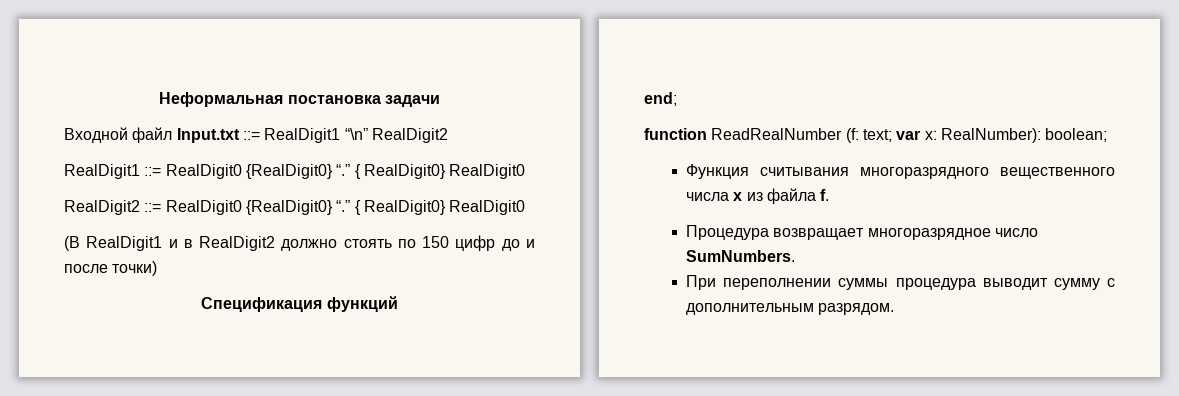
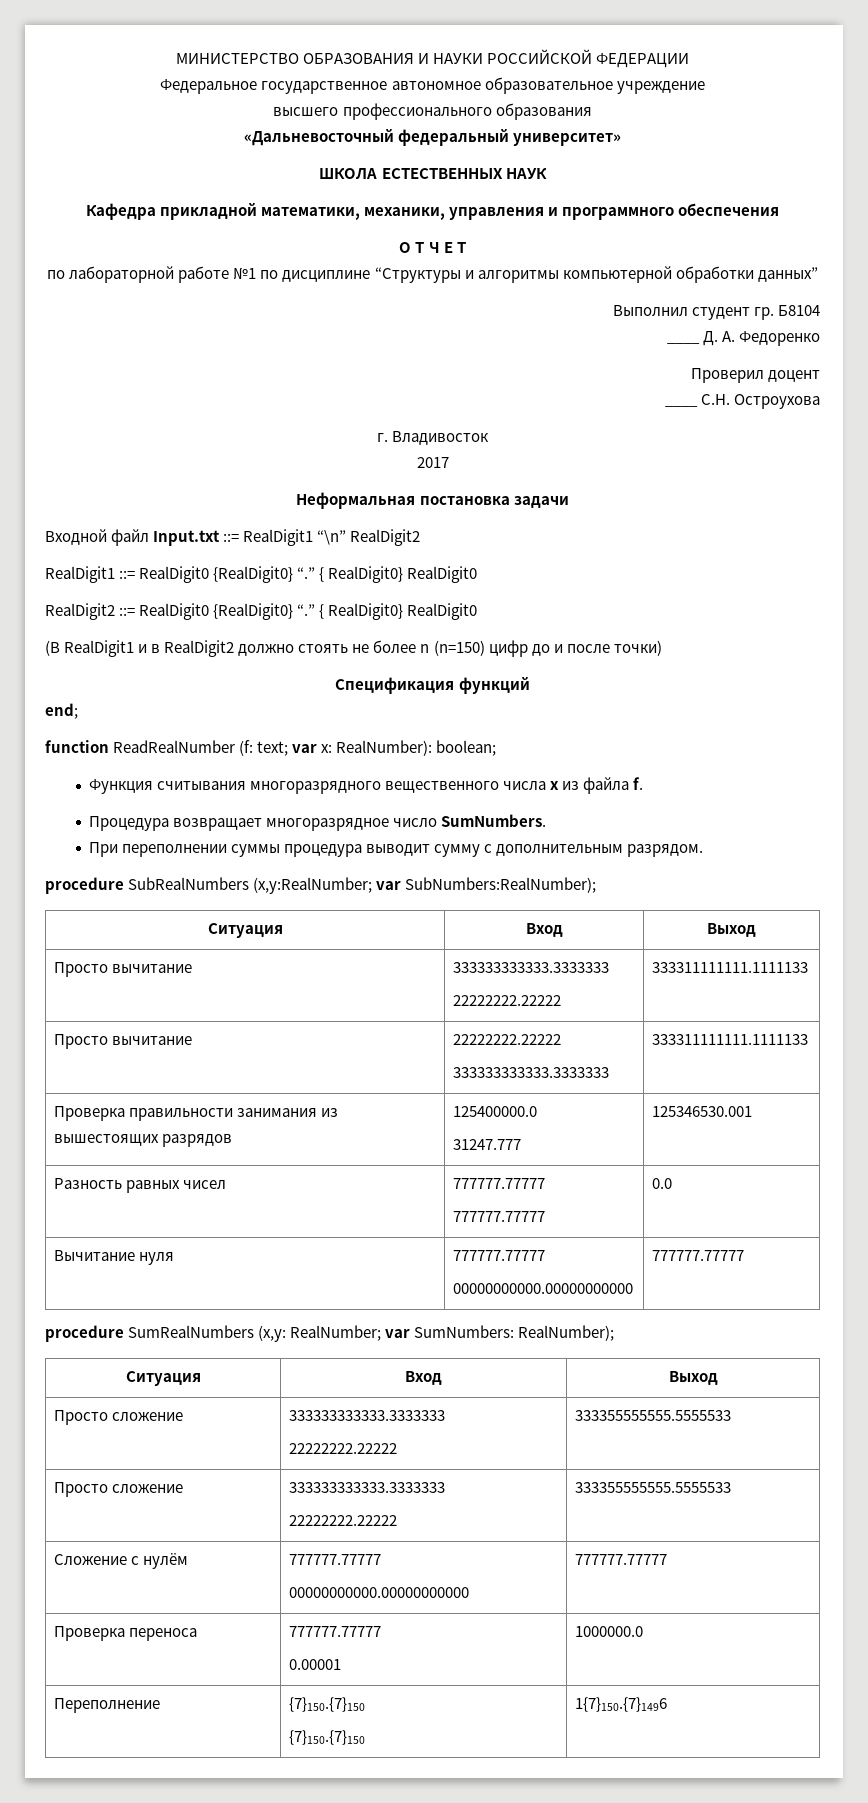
+ МИНИСТЕРСТВО ОБРАЗОВАНИЯ И НАУКИ РОССИЙСКОЙ ФЕДЕРАЦИИ
+ Федеральное государственное автономное образовательное учреждение
+ высшего профессионального образования
+ «Дальневосточный федеральный университет»
+ ШКОЛА ЕСТЕСТВЕННЫХ НАУК
+ Кафедра прикладной математики, механики, управления и программного обеспечения
+ О Т Ч Е Т
+ по лабораторной работе №1 по дисциплине “Структуры и алгоритмы компьютерной обработки данных”
+ Выполнил студент гр. Б8104
+ ____ Д. А. Федоренко
+ Проверил доцент
+ ____ С.Н. Остроухова
+ г. Владивосток
+ 2017
- (В RealDigit1 и в RealDigit2 должно стоять по 150 цифр до и после точки)
+ (В RealDigit1 и в RealDigit2 должно стоять не более n (n=150) цифр до и после точки)
+ procedure SubRealNumbers (x,y:RealNumber; var SubNumbers:RealNumber);
+ Ситуация | Вход | Выход
+ Просто вычитание | 333333333333.3333333
+ 22222222.22222 | 333311111111.1111133
+ Просто вычитание | 22222222.22222
+ 333333333333.3333333 | 333311111111.1111133
+ Проверка правильности занимания из вышестоящих разрядов | 125400000.0
+ 31247.777 | 125346530.001
+ Разность равных чисел | 777777.77777
+ 777777.77777 | 0.0
+ Вычитание нуля | 777777.77777
+ 00000000000.00000000000 | 777777.77777
+ procedure SumRealNumbers (x,y: RealNumber; var SumNumbers: RealNumber);
+ Ситуация | Вход | Выход
+ Просто сложение | 333333333333.3333333
+ 22222222.22222 | 333355555555.5555533
+ Просто сложение | 333333333333.3333333
+ 22222222.22222 | 333355555555.5555533
+ Сложение с нулём | 777777.77777
+ 00000000000.00000000000 | 777777.77777
+ Проверка переноса | 777777.77777
+ 0.00001 | 1000000.0
+ Переполнение | {7}150.{7}150
+ {7}150.{7}150 | 1{7}150.{7}1496

